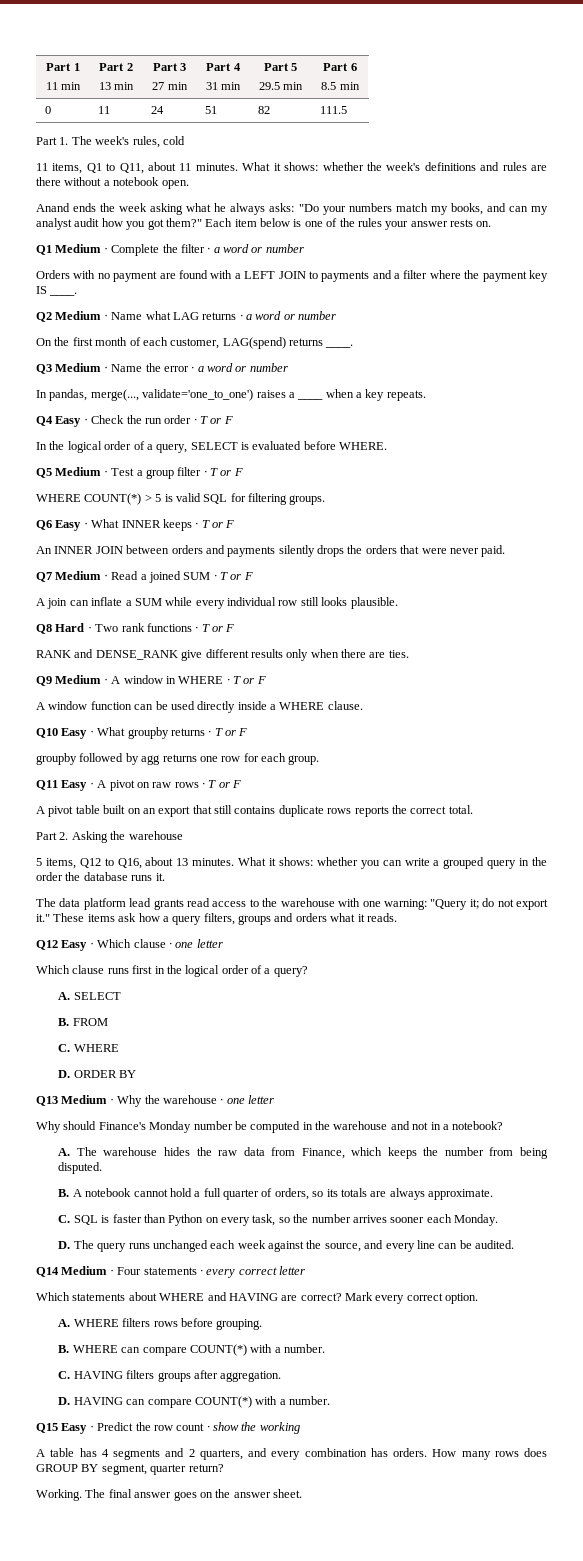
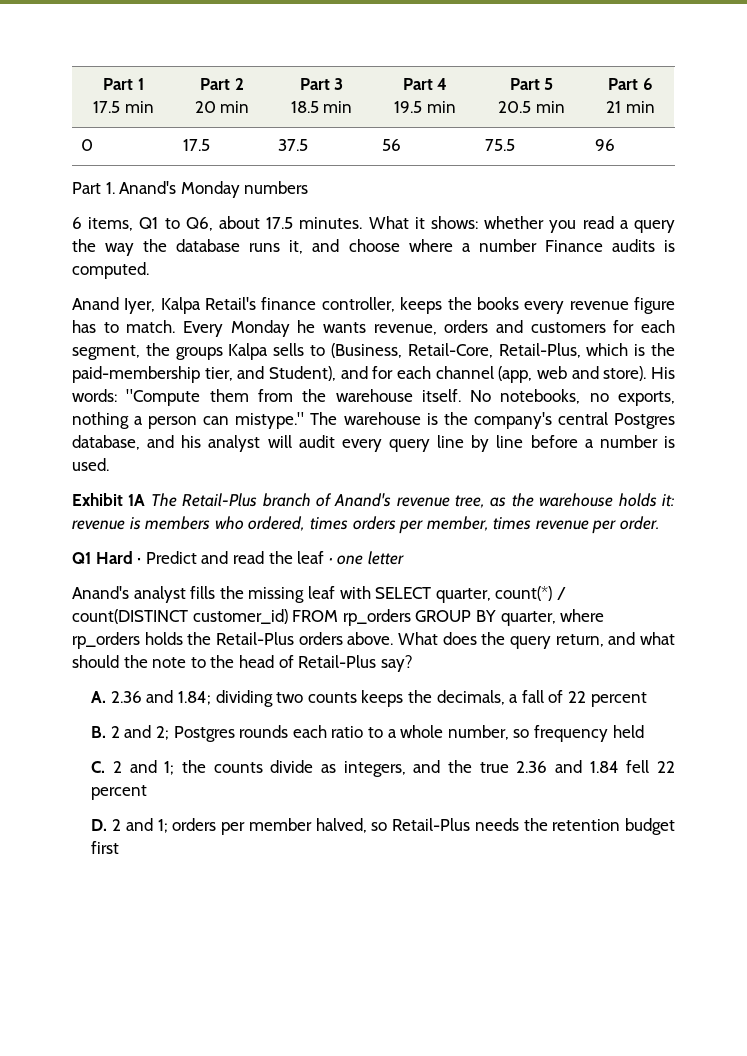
  Part 1
- 11 min | Part 2
- 13 min | Part 3
- 27 min | Part 4
- 31 min | Part 5
- 29.5 min | Part 6
- 8.5 min
+ 17.5 min | Part 2
+ 20 min | Part 3
+ 18.5 min | Part 4
+ 19.5 min | Part 5
+ 20.5 min | Part 6
+ 21 min
- 0 | 11 | 24 | 51 | 82 | 111.5
- Part 1. The week's rules, cold
- 11 items, Q1 to Q11, about 11 minutes. What it shows: whether the week's definitions and rules are there without a notebook open.
- Anand ends the week asking what he always asks: "Do your numbers match my books, and can my analyst audit how you got them?" Each item below is one of the rules your answer rests on.
- Q1 Medium · Complete the filter · a word or number
- Orders with no payment are found with a LEFT JOIN to payments and a filter where the payment key IS ____.
- Q2 Medium · Name what LAG returns · a word or number
- On the first month of each customer, LAG(spend) returns ____.
- Q3 Medium · Name the error · a word or number
- In pandas, merge(..., validate='one_to_one') raises a ____ when a key repeats.
- Q4 Easy · Check the run order · T or F
- In the logical order of a query, SELECT is evaluated before WHERE.
- Q5 Medium · Test a group filter · T or F
- WHERE COUNT(*) > 5 is valid SQL for filtering groups.
- Q6 Easy · What INNER keeps · T or F
- An INNER JOIN between orders and payments silently drops the orders that were never paid.
- Q7 Medium · Read a joined SUM · T or F
- A join can inflate a SUM while every individual row still looks plausible.
- Q8 Hard · Two rank functions · T or F
- RANK and DENSE_RANK give different results only when there are ties.
- Q9 Medium · A window in WHERE · T or F
- A window function can be used directly inside a WHERE clause.
- Q10 Easy · What groupby returns · T or F
- groupby followed by agg returns one row for each group.
- Q11 Easy · A pivot on raw rows · T or F
- A pivot table built on an export that still contains duplicate rows reports the correct total.
- Part 2. Asking the warehouse
- 5 items, Q12 to Q16, about 13 minutes.
+ 0 | 17.5 | 37.5 | 56 | 75.5 | 96
+ Part 1. Anand's Monday numbers
+ 6 items, Q1 to Q6, about 17.5 minutes.
- What it shows: whether you can write a grouped query in the order the database runs it.
- The data platform lead grants read access to the warehouse with one warning: "Query it; do not export it." These items ask how a query filters, groups and orders what it reads.
- Q12 Easy · Which clause · one letter
- Which clause runs first in the logical order of a query?
- A. SELECT
- B. FROM
- C. WHERE
- D. ORDER BY
- Q13 Medium · Why the warehouse · one letter
- Why should Finance's Monday number be computed in the warehouse and not in a notebook?
- A. The warehouse hides the raw data from Finance, which keeps the number from being disputed.
- B. A notebook cannot hold a full quarter of orders, so its totals are always approximate.
- C. SQL is faster than Python on every task, so the number arrives sooner each Monday.
- D. The query runs unchanged each week against the source, and every line can be audited.
- Q14 Medium · Four statements · every correct letter
- Which statements about WHERE and HAVING are correct? Mark every correct option.
- A. WHERE filters rows before grouping.
- B. WHERE can compare COUNT(*) with a number.
- C. HAVING filters groups after aggregation.
- D. HAVING can compare COUNT(*) with a number.
- Q15 Easy · Predict the row count · show the working
- A table has 4 segments and 2 quarters, and every combination has orders. How many rows does GROUP BY segment, quarter return?
- Working. The final answer goes on the answer sheet.
+ What it shows: whether you read a query the way the database runs it, and choose where a number Finance audits is computed.
+ Anand Iyer, Kalpa Retail's finance controller, keeps the books every revenue figure has to match. Every Monday he wants revenue, orders and customers for each segment, the groups Kalpa sells to (Business, Retail-Core, Retail-Plus, which is the paid-membership tier, and Student), and for each channel (app, web and store). His words: "Compute them from the warehouse itself. No notebooks, no exports, nothing a person can mistype." The warehouse is the company's central Postgres database, and his analyst will audit every query line by line before a number is used.
+ Exhibit 1A The Retail-Plus branch of Anand's revenue tree, as the warehouse holds it: revenue is members who ordered, times orders per member, times revenue per order.
+ Q1 Hard · Predict and read the leaf · one letter
+ Anand's analyst fills the missing leaf with SELECT quarter, count(*) / count(DISTINCT customer_id) FROM rp_orders GROUP BY quarter, where rp_orders holds the Retail-Plus orders above. What does the query return, and what should the note to the head of Retail-Plus say?
+ A. 2.36 and 1.84; dividing two counts keeps the decimals, a fall of 22 percent
+ B. 2 and 2; Postgres rounds each ratio to a whole number, so frequency held
+ C. 2 and 1; the counts divide as integers, and the true 2.36 and 1.84 fell 22 percent
+ D. 2 and 1; orders per member halved, so Retail-Plus needs the retention budget first

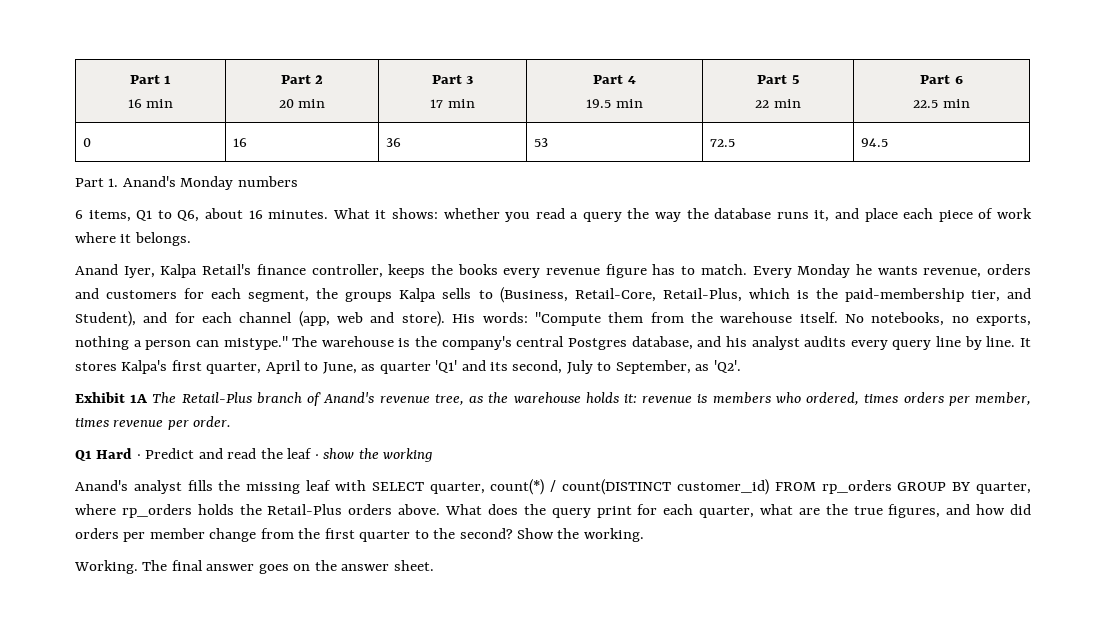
  Part 1
- 17.5 min | Part 2
+ 16 min | Part 2
  20 min | Part 3
- 18.5 min | Part 4
+ 17 min | Part 4
  19.5 min | Part 5
- 20.5 min | Part 6
- 21 min
+ 22 min | Part 6
+ 22.5 min
- 0 | 17.5 | 37.5 | 56 | 75.5 | 96
+ 0 | 16 | 36 | 53 | 72.5 | 94.5
- 6 items, Q1 to Q6, about 17.5 minutes.
+ 6 items, Q1 to Q6, about 16 minutes.
- What it shows: whether you read a query the way the database runs it, and choose where a number Finance audits is computed.
+ What it shows: whether you read a query the way the database runs it, and place each piece of work where it belongs.
- The warehouse is the company's central Postgres database, and his analyst will audit every query line by line before a number is used.
+ The warehouse is the company's central Postgres database, and his analyst audits every query line by line. It stores Kalpa's first quarter, April to June, as quarter 'Q1' and its second, July to September, as 'Q2'.
- Q1 Hard · Predict and read the leaf · one letter
+ Q1 Hard · Predict and read the leaf · show the working
- What does the query return, and what should the note to the head of Retail-Plus say?
- A. 2.36 and 1.84; dividing two counts keeps the decimals, a fall of 22 percent
- B. 2 and 2; Postgres rounds each ratio to a whole number, so frequency held
- C. 2 and 1; the counts divide as integers, and the true 2.36 and 1.84 fell 22 percent
- D. 2 and 1; orders per member halved, so Retail-Plus needs the retention budget first
+ What does the query print for each quarter, what are the true figures, and how did orders per member change from the first quarter to the second? Show the working.
+ Working. The final answer goes on the answer sheet.

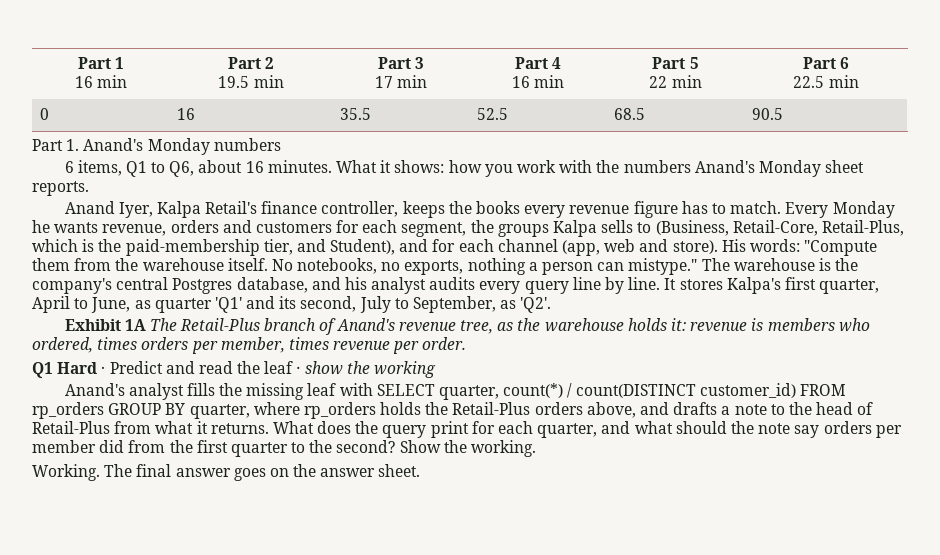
  Part 1
  16 min | Part 2
- 20 min | Part 3
+ 19.5 min | Part 3
  17 min | Part 4
- 19.5 min | Part 5
+ 16 min | Part 5
- 0 | 16 | 36 | 53 | 72.5 | 94.5
+ 0 | 16 | 35.5 | 52.5 | 68.5 | 90.5
- What it shows: whether you read a query the way the database runs it, and place each piece of work where it belongs.
+ What it shows: how you work with the numbers Anand's Monday sheet reports.
- Anand's analyst fills the missing leaf with SELECT quarter, count(*) / count(DISTINCT customer_id) FROM rp_orders GROUP BY quarter, where rp_orders holds the Retail-Plus orders above.
+ Anand's analyst fills the missing leaf with SELECT quarter, count(*) / count(DISTINCT customer_id) FROM rp_orders GROUP BY quarter, where rp_orders holds the Retail-Plus orders above, and drafts a note to the head of Retail-Plus from what it returns.
- What does the query print for each quarter, what are the true figures, and how did orders per member change from the first quarter to the second?
+ What does the query print for each quarter, and what should the note say orders per member did from the first quarter to the second?

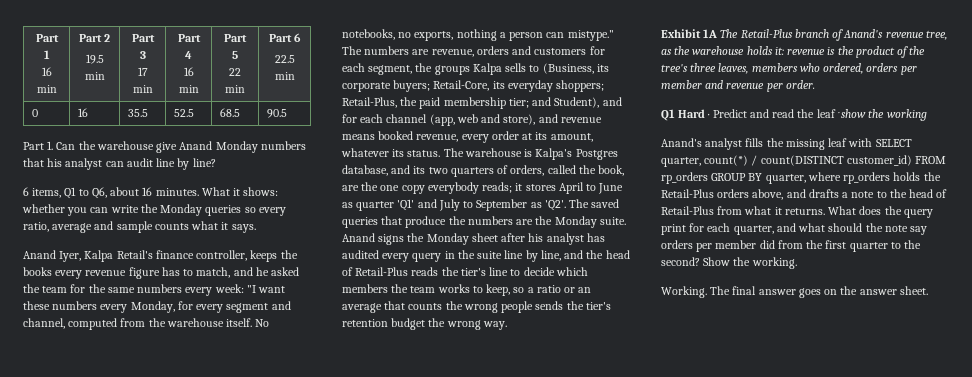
- Part 1. Anand's Monday numbers
+ Part 1. Can the warehouse give Anand Monday numbers that his analyst can audit line by line?
- What it shows: how you work with the numbers Anand's Monday sheet reports.
+ What it shows: whether you can write the Monday queries so every ratio, average and sample counts what it says.
- Anand Iyer, Kalpa Retail's finance controller, keeps the books every revenue figure has to match. Every Monday he wants revenue, orders and customers for each segment, the groups Kalpa sells to (Business, Retail-Core, Retail-Plus, which is the paid-membership tier, and Student), and for each channel (app, web and store). His words: "Compute them from the warehouse itself.
+ Anand Iyer, Kalpa Retail's finance controller, keeps the books every revenue figure has to match, and he asked the team for the same numbers every week: "I want these numbers every Monday, for every segment and channel, computed from the warehouse itself.
- The warehouse is the company's central Postgres database, and his analyst audits every query line by line. It stores Kalpa's first quarter, April to June, as quarter 'Q1' and its second, July to September, as 'Q2'.
+ The numbers are revenue, orders and customers for each segment, the groups Kalpa sells to (Business, its corporate buyers; Retail-Core, its everyday shoppers; Retail-Plus, the paid membership tier; and Student), and for each channel (app, web and store), and revenue means booked revenue, every order at its amount, whatever its status. The warehouse is Kalpa's Postgres database, and its two quarters of orders, called the book, are the one copy everybody reads; it stores April to June as quarter 'Q1' and July to September as 'Q2'. The saved queries that produce the numbers are the Monday suite. Anand signs the Monday sheet after his analyst has audited every query in the suite line by line, and the head of Retail-Plus reads the tier's line to decide which members the team works to keep, so a ratio or an average that counts the wrong people sends the tier's retention budget the wrong way.
- Exhibit 1A The Retail-Plus branch of Anand's revenue tree, as the warehouse holds it: revenue is members who ordered, times orders per member, times revenue per order.
+ Exhibit 1A The Retail-Plus branch of Anand's revenue tree, as the warehouse holds it: revenue is the product of the tree's three leaves, members who ordered, orders per member and revenue per order.

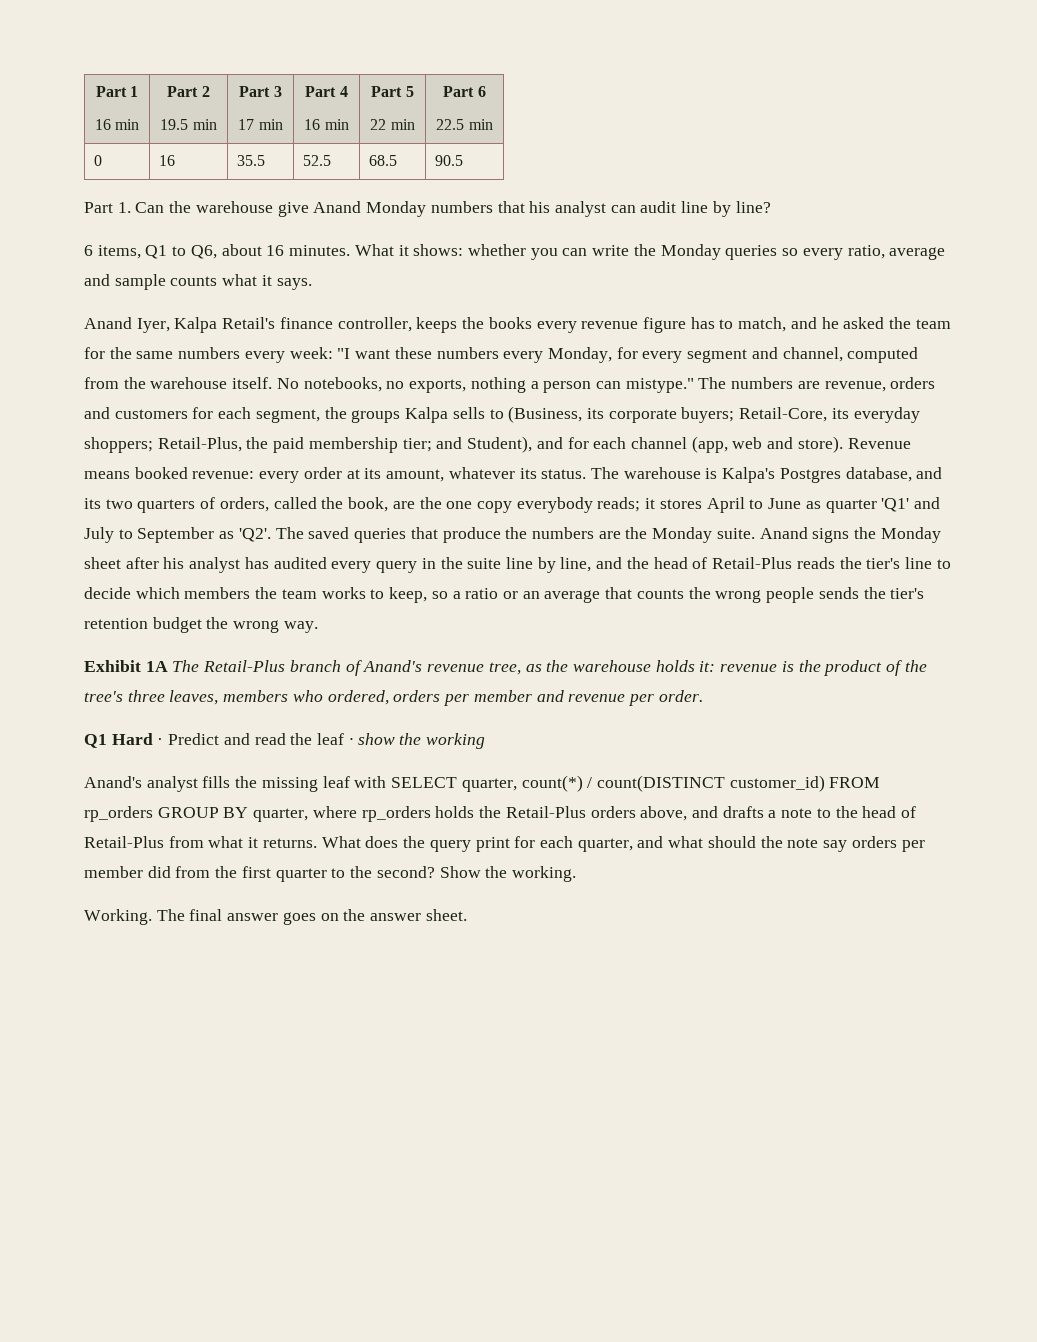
- The numbers are revenue, orders and customers for each segment, the groups Kalpa sells to (Business, its corporate buyers; Retail-Core, its everyday shoppers; Retail-Plus, the paid membership tier; and Student), and for each channel (app, web and store), and revenue means booked revenue, every order at its amount, whatever its status.
+ The numbers are revenue, orders and customers for each segment, the groups Kalpa sells to (Business, its corporate buyers; Retail-Core, its everyday shoppers; Retail-Plus, the paid membership tier; and Student), and for each channel (app, web and store). Revenue means booked revenue: every order at its amount, whatever its status.

